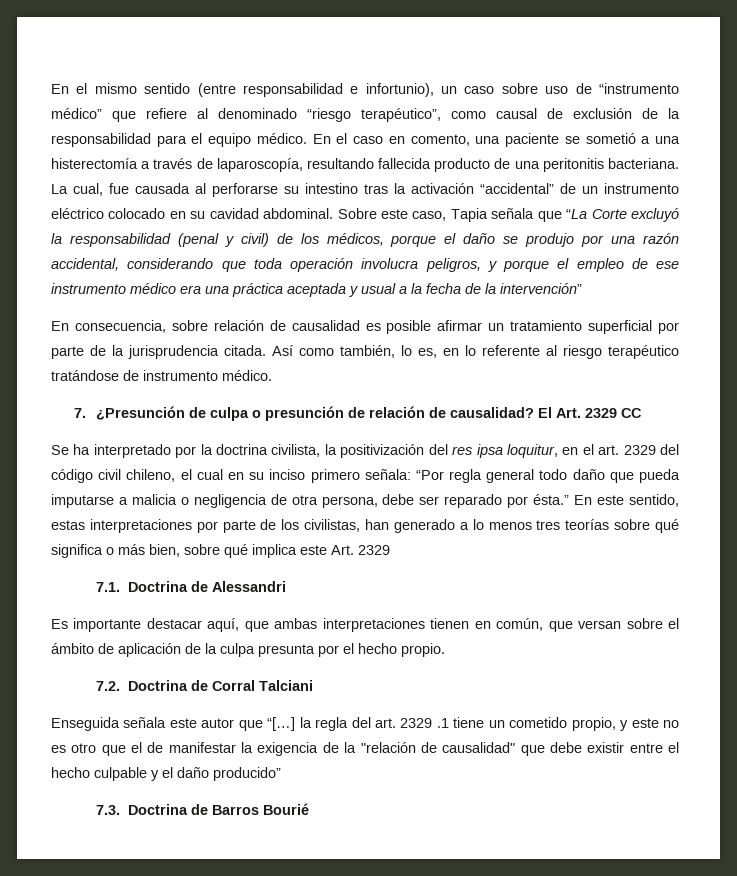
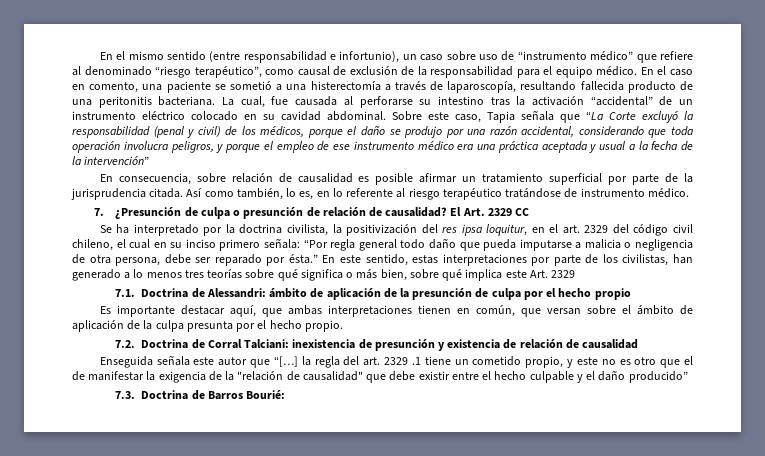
- 7.1. Doctrina de Alessandri
+ 7.1. Doctrina de Alessandri: ámbito de aplicación de la presunción de culpa por el hecho propio
- 7.2. Doctrina de Corral Talciani
+ 7.2. Doctrina de Corral Talciani: inexistencia de presunción y existencia de relación de causalidad
- 7.3. Doctrina de Barros Bourié
+ 7.3. Doctrina de Barros Bourié:

